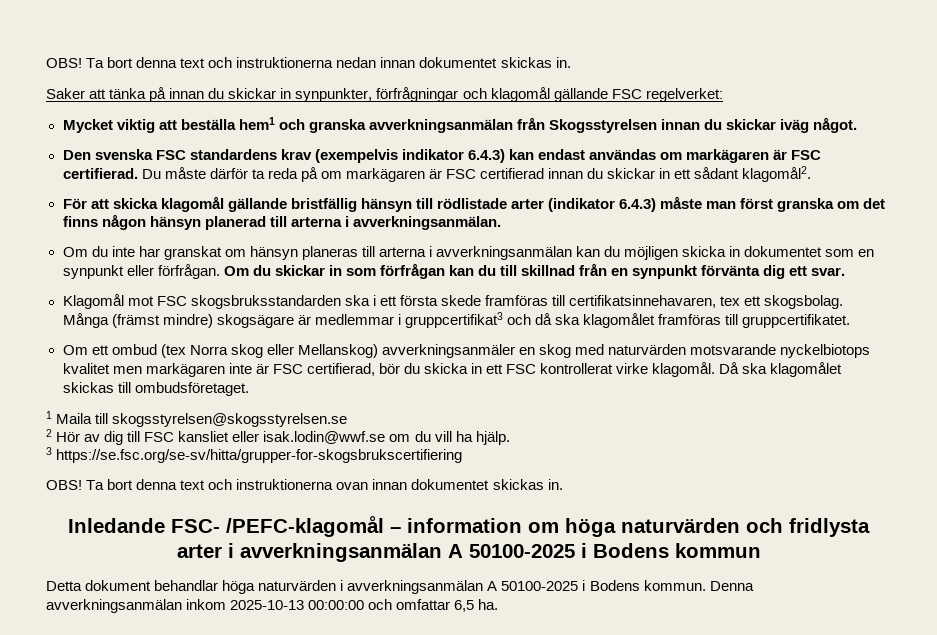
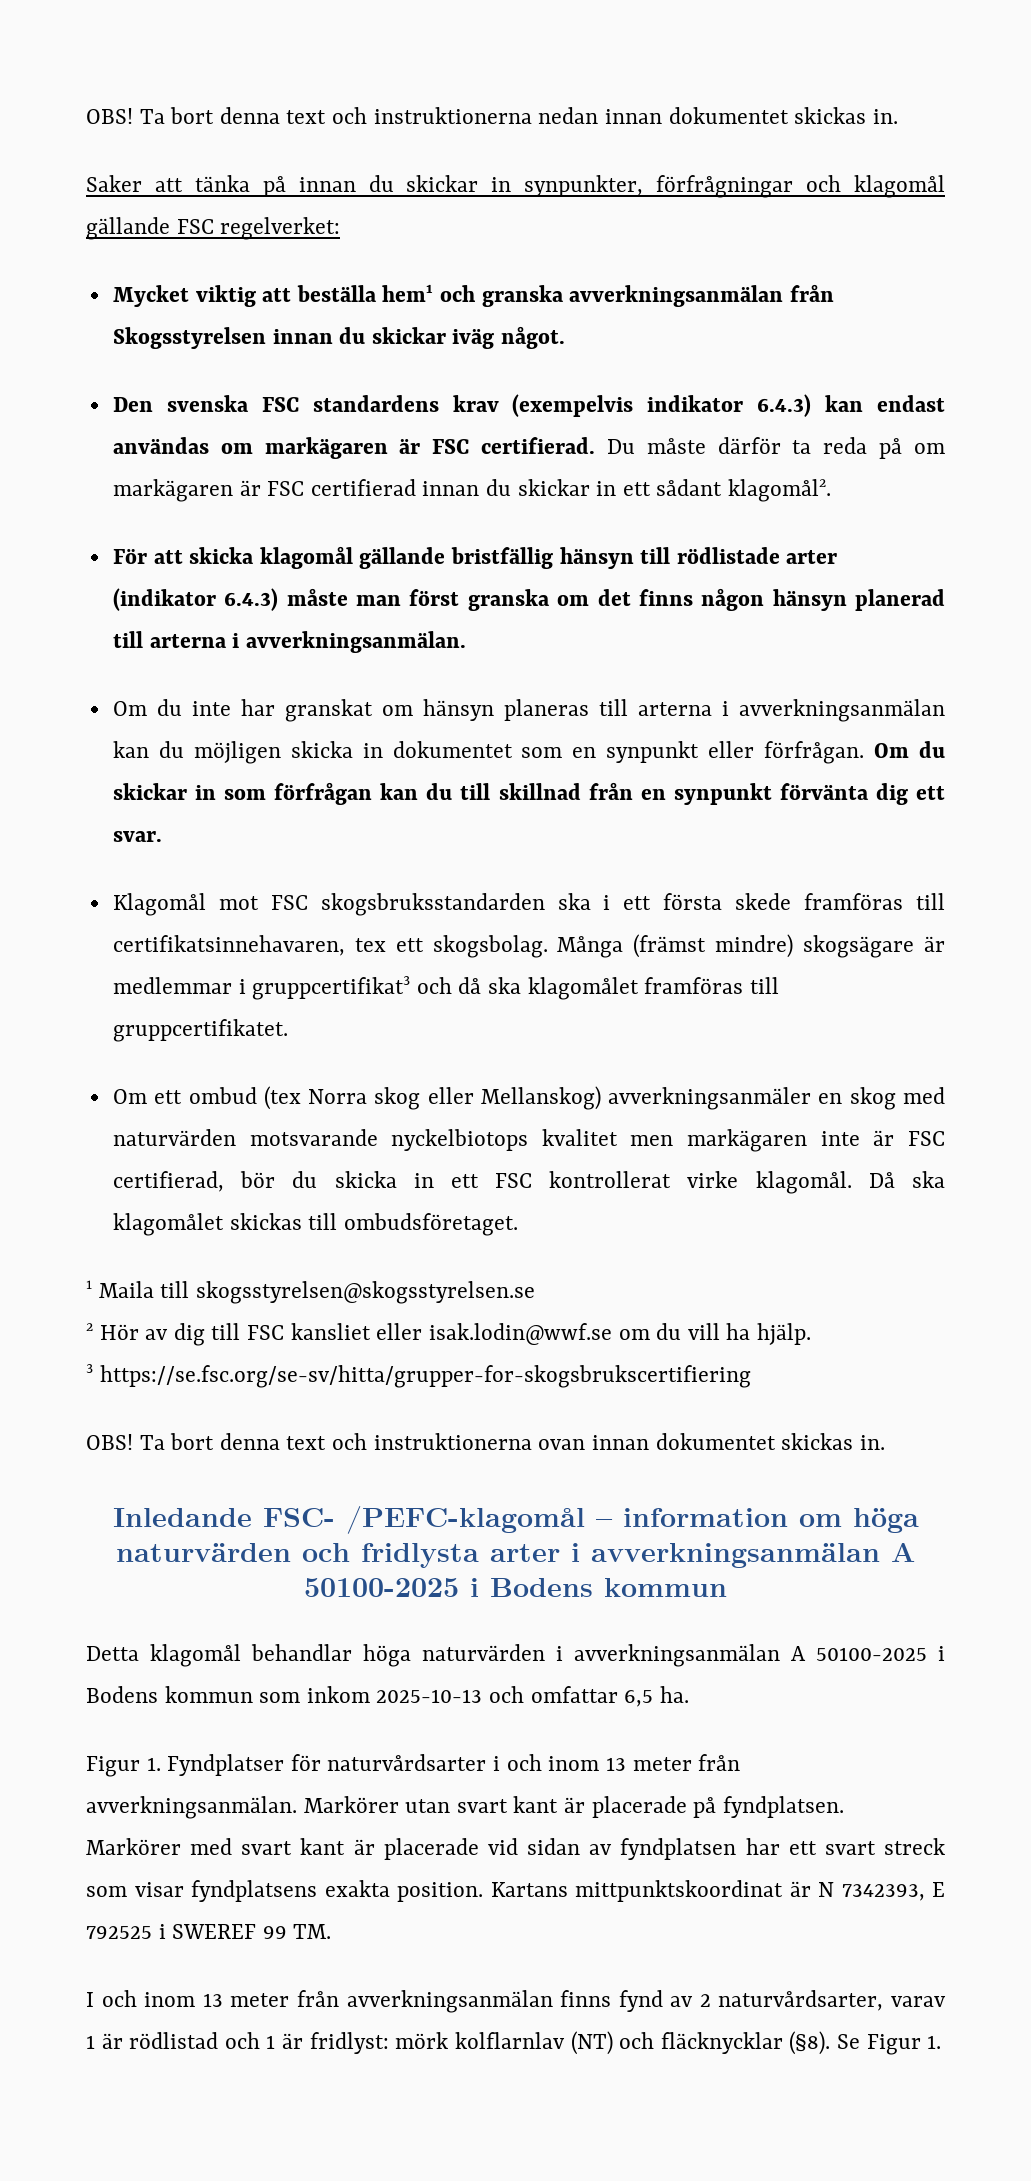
- Detta dokument behandlar höga naturvärden i avverkningsanmälan A 50100-2025 i Bodens kommun. Denna avverkningsanmälan inkom 2025-10-13 00:00:00 och omfattar 6,5 ha.
+ Detta klagomål behandlar höga naturvärden i avverkningsanmälan A 50100-2025 i Bodens kommun som inkom 2025-10-13 och omfattar 6,5 ha.
+ Figur 1. Fyndplatser för naturvårdsarter i och inom 13 meter från avverkningsanmälan. Markörer utan svart kant är placerade på fyndplatsen. Markörer med svart kant är placerade vid sidan av fyndplatsen har ett svart streck som visar fyndplatsens exakta position. Kartans mittpunktskoordinat är N 7342393, E 792525 i SWEREF 99 TM.
+ I och inom 13 meter från avverkningsanmälan finns fynd av 2 naturvårdsarter, varav 1 är rödlistad och 1 är fridlyst: mörk kolflarnlav (NT) och fläcknycklar (§8). Se Figur 1.

